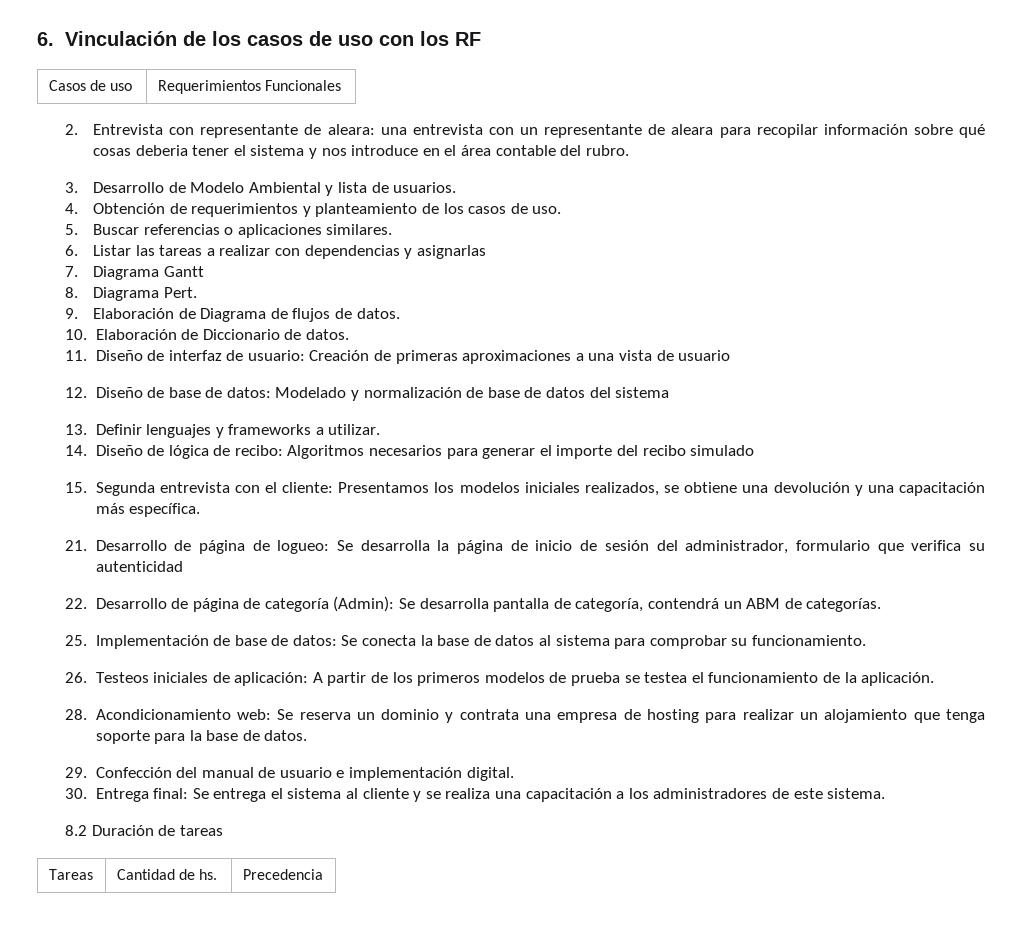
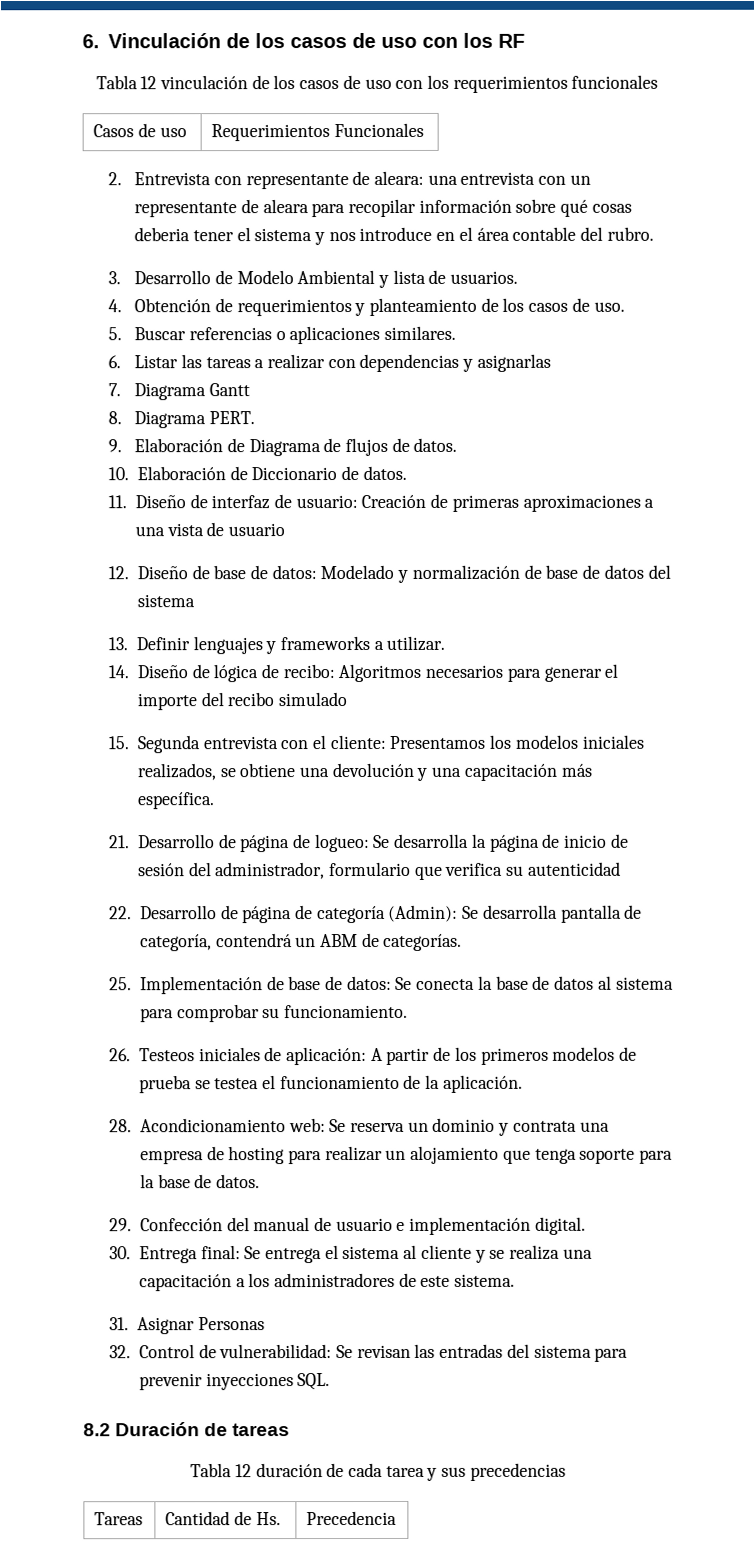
+ Tabla 12 vinculación de los casos de uso con los requerimientos funcionales
- 8. Diagrama Pert.
+ 8. Diagrama PERT.
+ 31. Asignar Personas
+ 32. Control de vulnerabilidad: Se revisan las entradas del sistema para prevenir inyecciones SQL.
  8.2 Duración de tareas
+ Tabla 12 duración de cada tarea y sus precedencias
- Tareas | Cantidad de hs. | Precedencia
+ Tareas | Cantidad de Hs. | Precedencia

